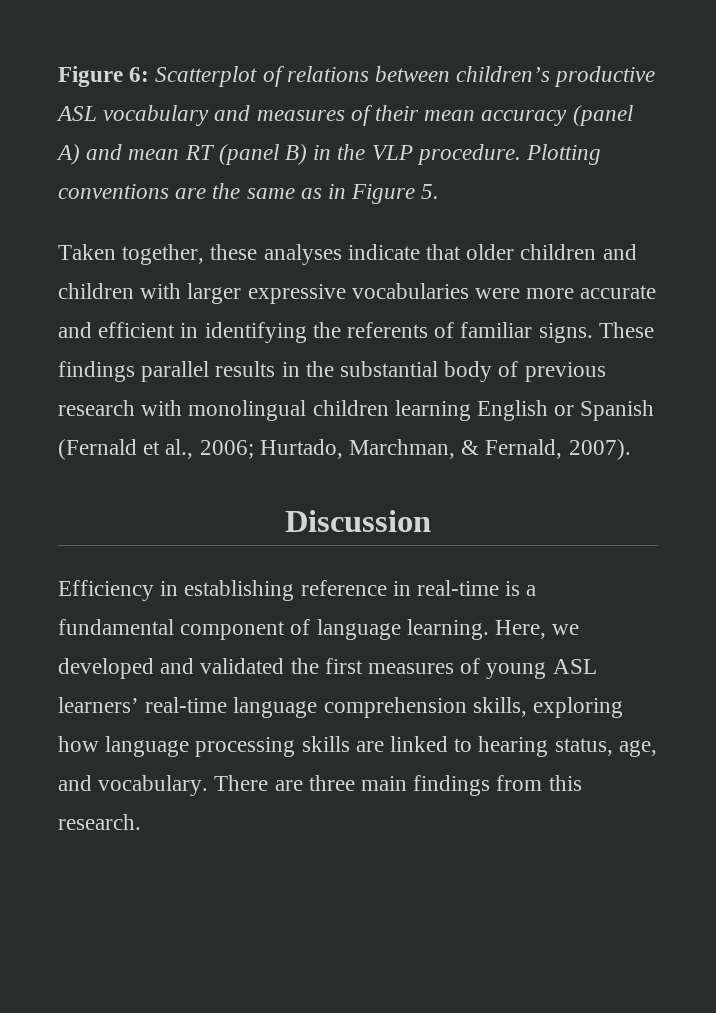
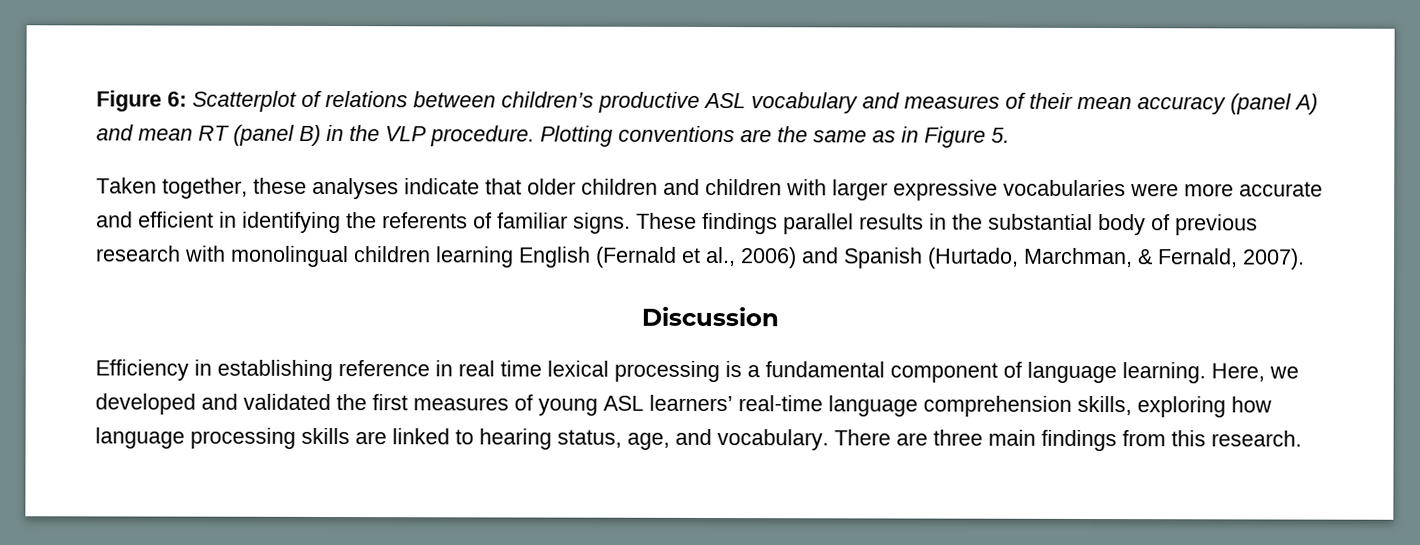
- These findings parallel results in the substantial body of previous research with monolingual children learning English or Spanish (Fernald et al., 2006; Hurtado, Marchman, & Fernald, 2007).
+ These findings parallel results in the substantial body of previous research with monolingual children learning English (Fernald et al., 2006) and Spanish (Hurtado, Marchman, & Fernald, 2007).
- Efficiency in establishing reference in real-time is a fundamental component of language learning.
+ Efficiency in establishing reference in real time lexical processing is a fundamental component of language learning.

